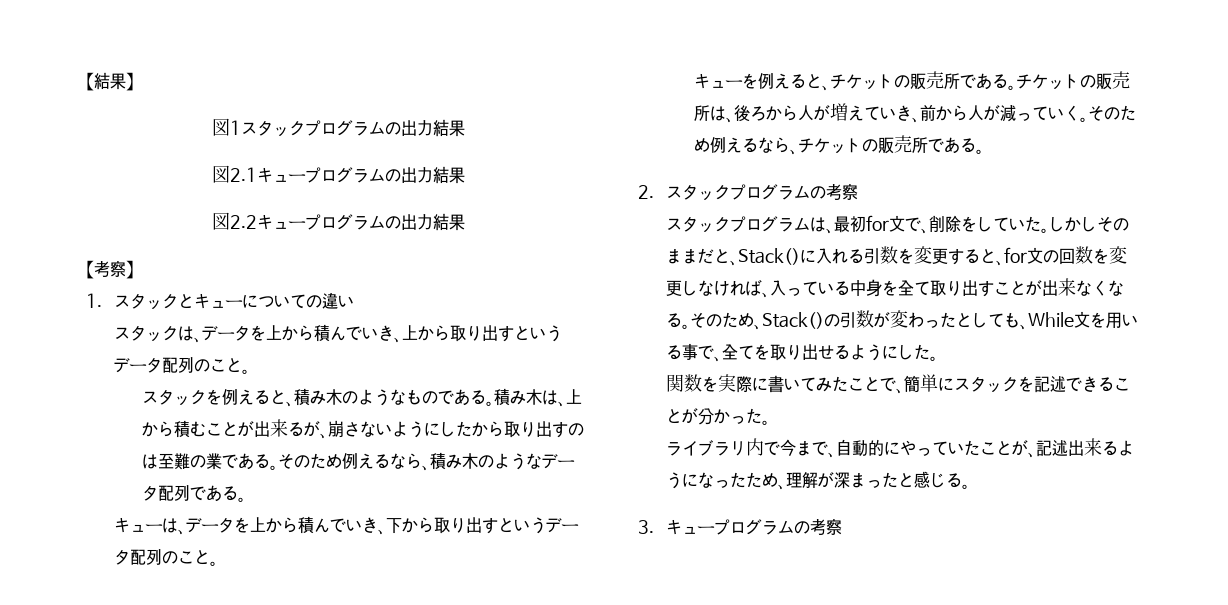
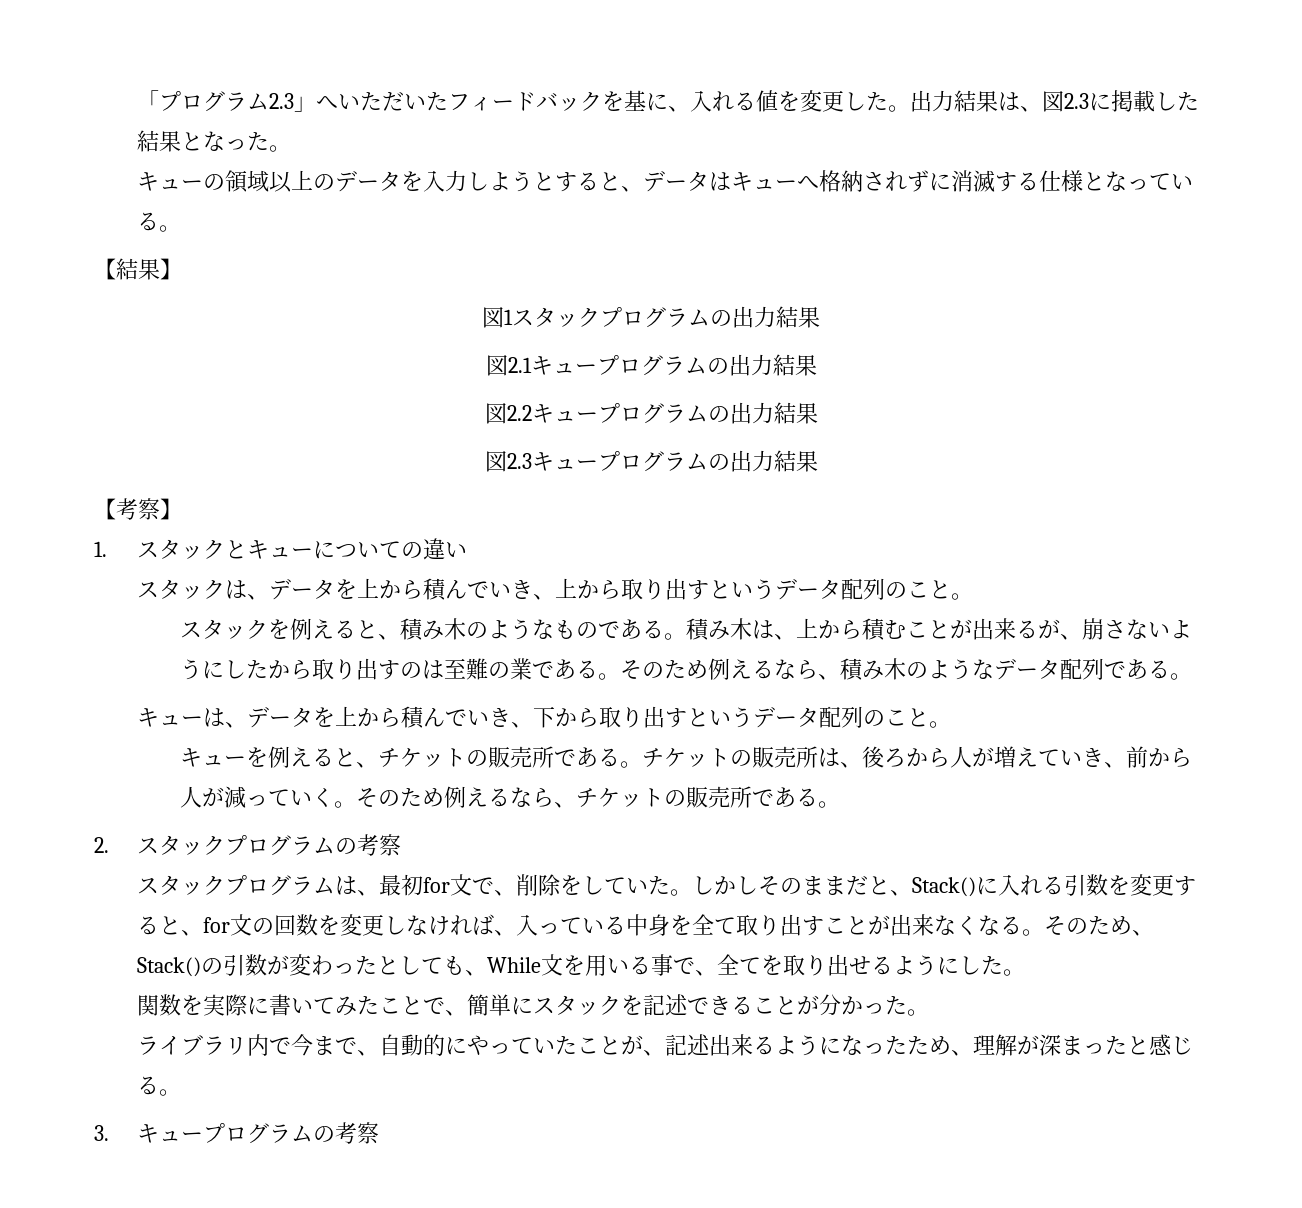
+ 「プログラム2.3」へいただいたフィードバックを基に、入れる値を変更した。出力結果は、図2.3に掲載した結果となった。
+ キューの領域以上のデータを入力しようとすると、データはキューへ格納されずに消滅する仕様となっている。
+ 図2.3キュープログラムの出力結果

